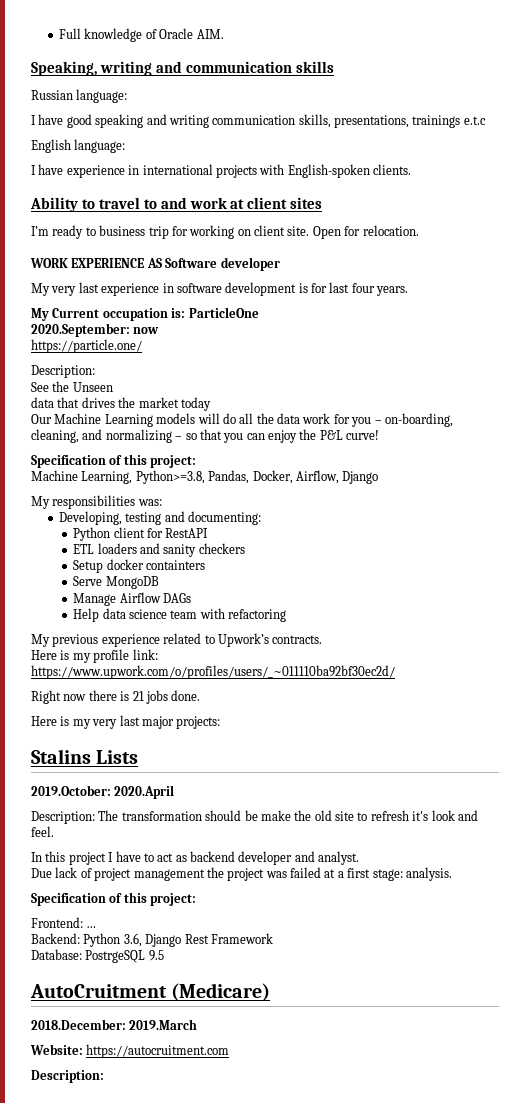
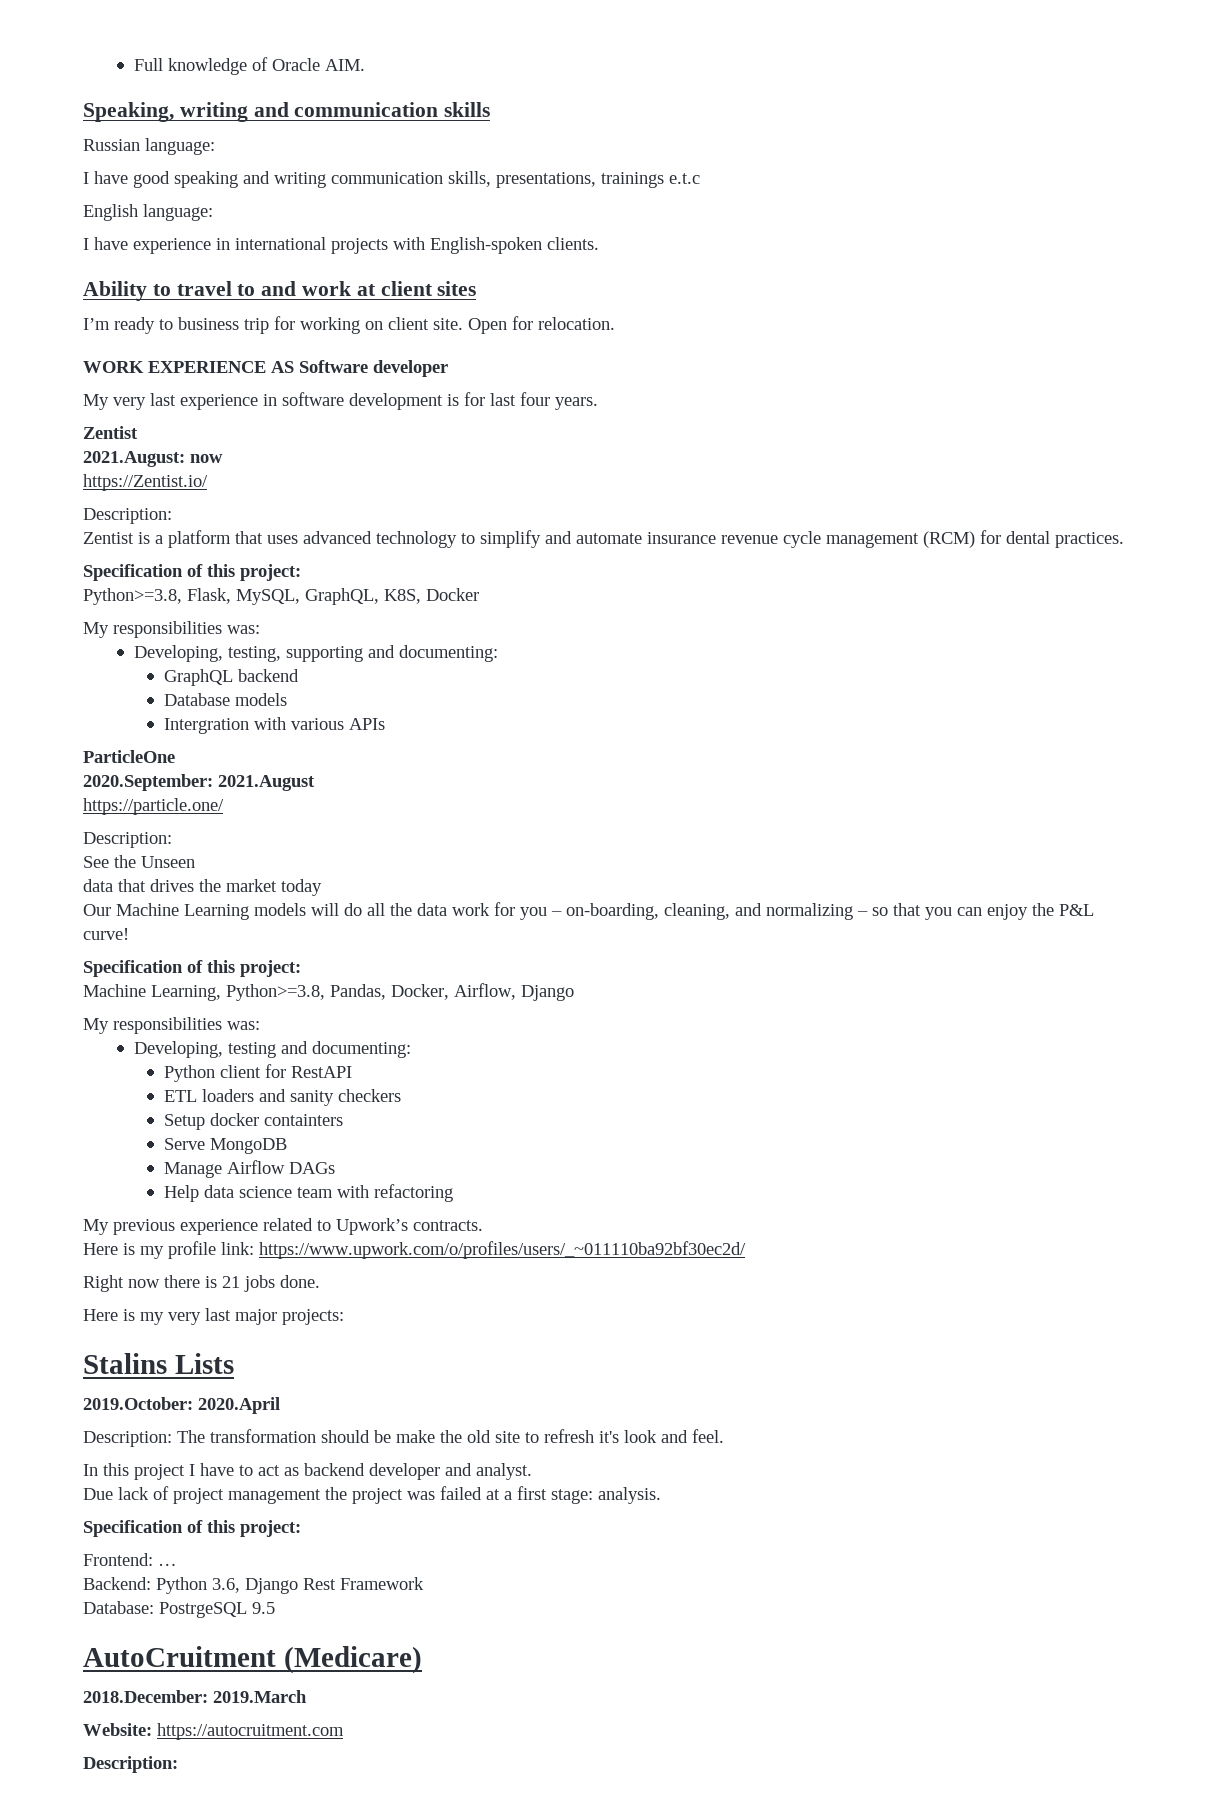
  My very last experience in software development is for last four years.
- My Current occupation is: ParticleOne
+ Zentist
+ 2021.August: now
+ https://Zentist.io/
+ Description:
+ Zentist is a platform that uses advanced technology to simplify and automate insurance revenue cycle management (RCM) for dental practices.
+ Specification of this project:
+ Python>=3.8, Flask, MySQL, GraphQL, K8S, Docker
+ My responsibilities was:
+ Developing, testing, supporting and documenting:
+ GraphQL backend
+ Database models
+ Intergration with various APIs
+ ParticleOne
- 2020.September: now
+ 2020.September: 2021.August

